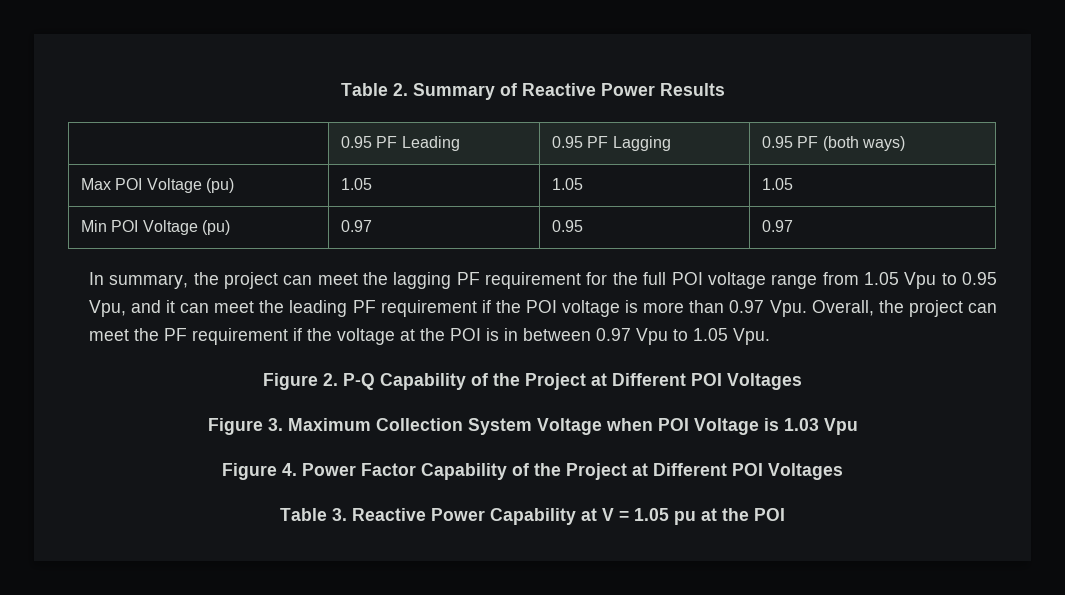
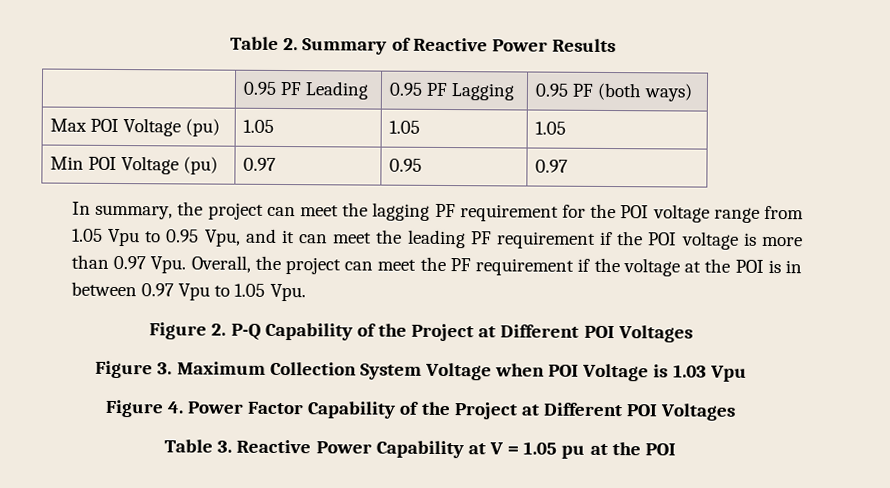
- In summary, the project can meet the lagging PF requirement for the full POI voltage range from 1.05 Vpu to 0.95 Vpu, and it can meet the leading PF requirement if the POI voltage is more than 0.97 Vpu. Overall, the project can meet the PF requirement if the voltage at the POI is in between 0.97 Vpu to 1.05 Vpu.
+ In summary, the project can meet the lagging PF requirement for the POI voltage range from 1.05 Vpu to 0.95 Vpu, and it can meet the leading PF requirement if the POI voltage is more than 0.97 Vpu. Overall, the project can meet the PF requirement if the voltage at the POI is in between 0.97 Vpu to 1.05 Vpu.

